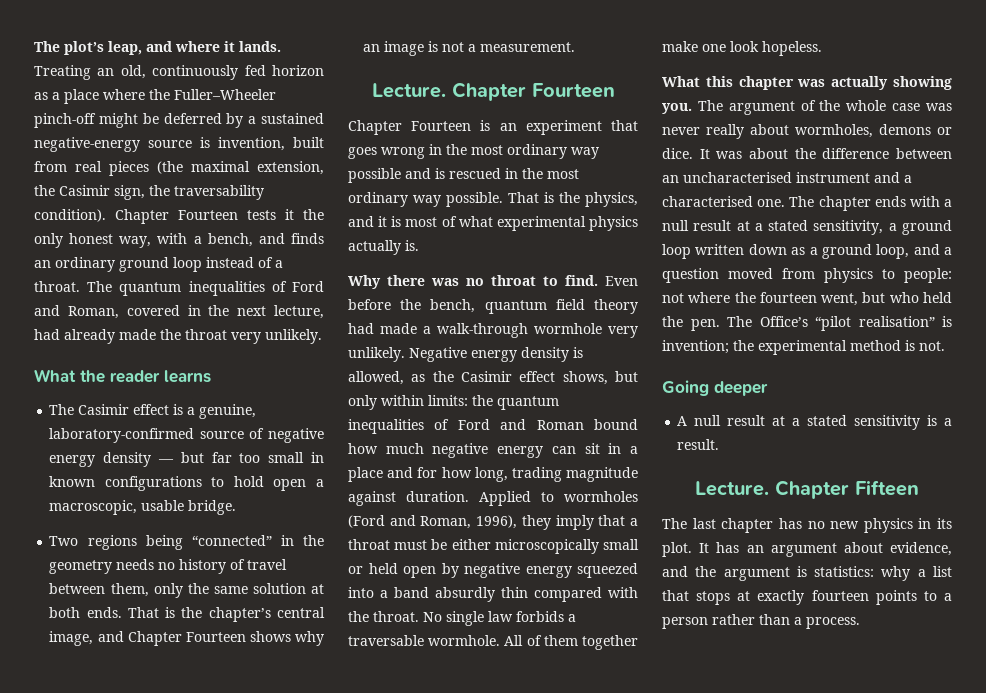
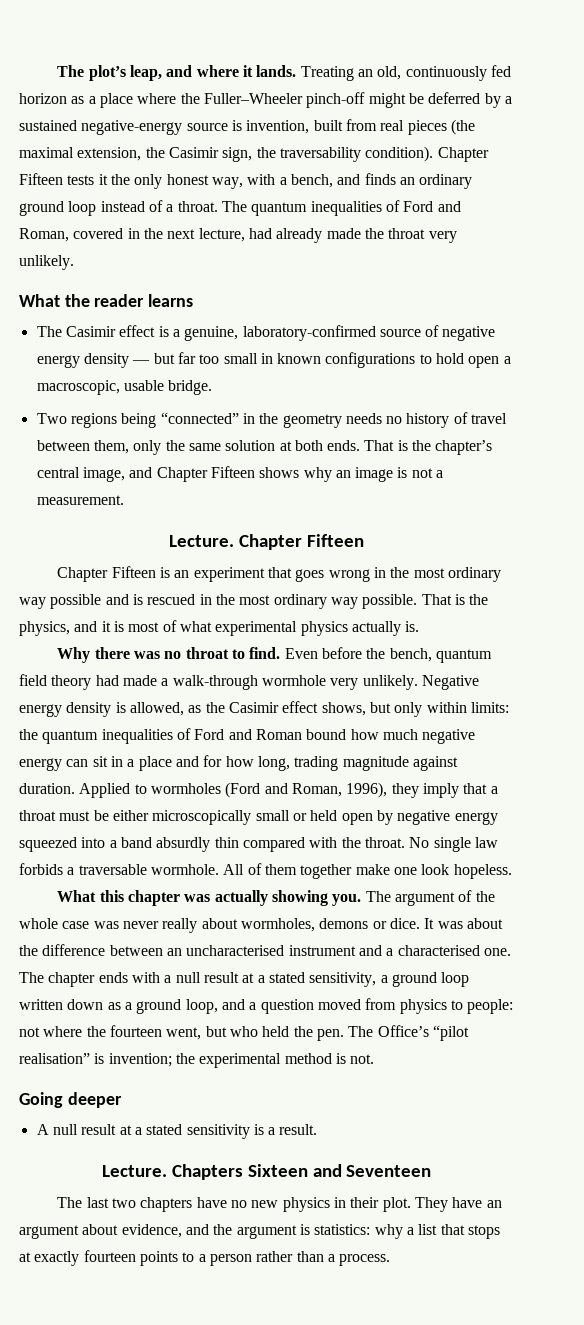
- Chapter Fourteen tests it the only honest way, with a bench, and finds an ordinary ground loop instead of a throat.
+ Chapter Fifteen tests it the only honest way, with a bench, and finds an ordinary ground loop instead of a throat.
- That is the chapter’s central image, and Chapter Fourteen shows why an image is not a measurement.
+ That is the chapter’s central image, and Chapter Fifteen shows why an image is not a measurement.
- Lecture. Chapter Fourteen
- Chapter Fourteen is an experiment that goes wrong in the most ordinary way possible and is rescued in the most ordinary way possible.
+ Lecture. Chapter Fifteen
+ Chapter Fifteen is an experiment that goes wrong in the most ordinary way possible and is rescued in the most ordinary way possible.
- Chapter Fifteen
+ Chapters Sixteen and Seventeen
- The last chapter has no new physics in its plot. It has an argument about evidence, and the argument is statistics: why a list that stops at exactly fourteen points to a person rather than a process.
+ The last two chapters have no new physics in their plot. They have an argument about evidence, and the argument is statistics: why a list that stops at exactly fourteen points to a person rather than a process.

